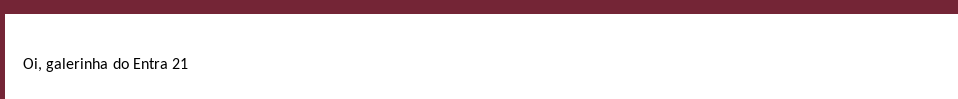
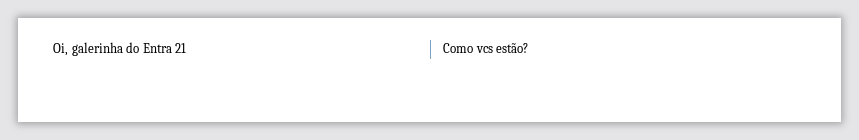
+ Como vcs estão?

